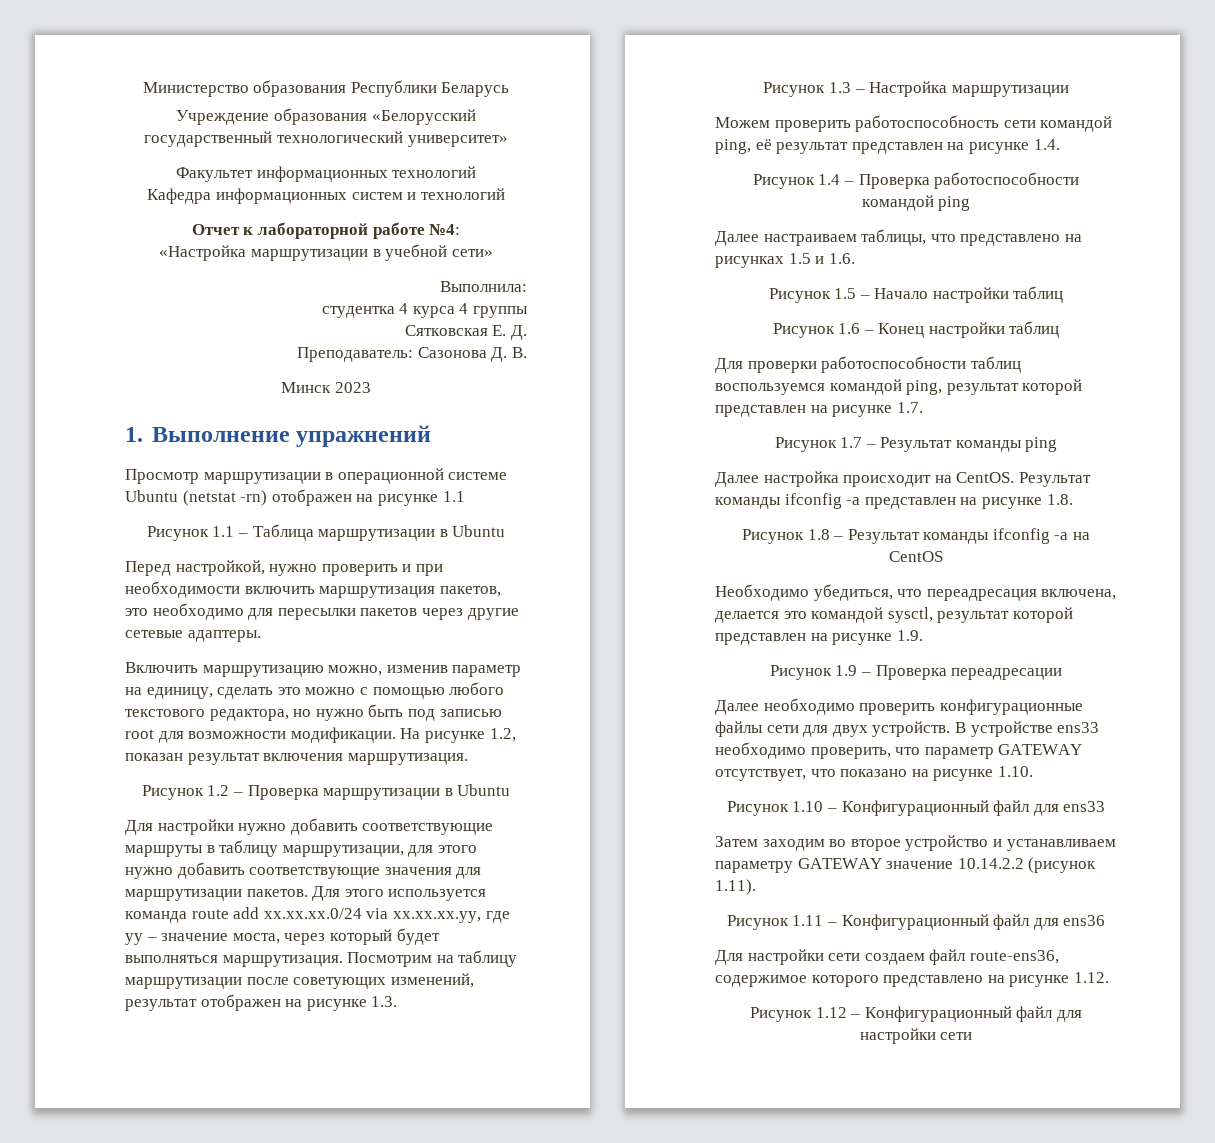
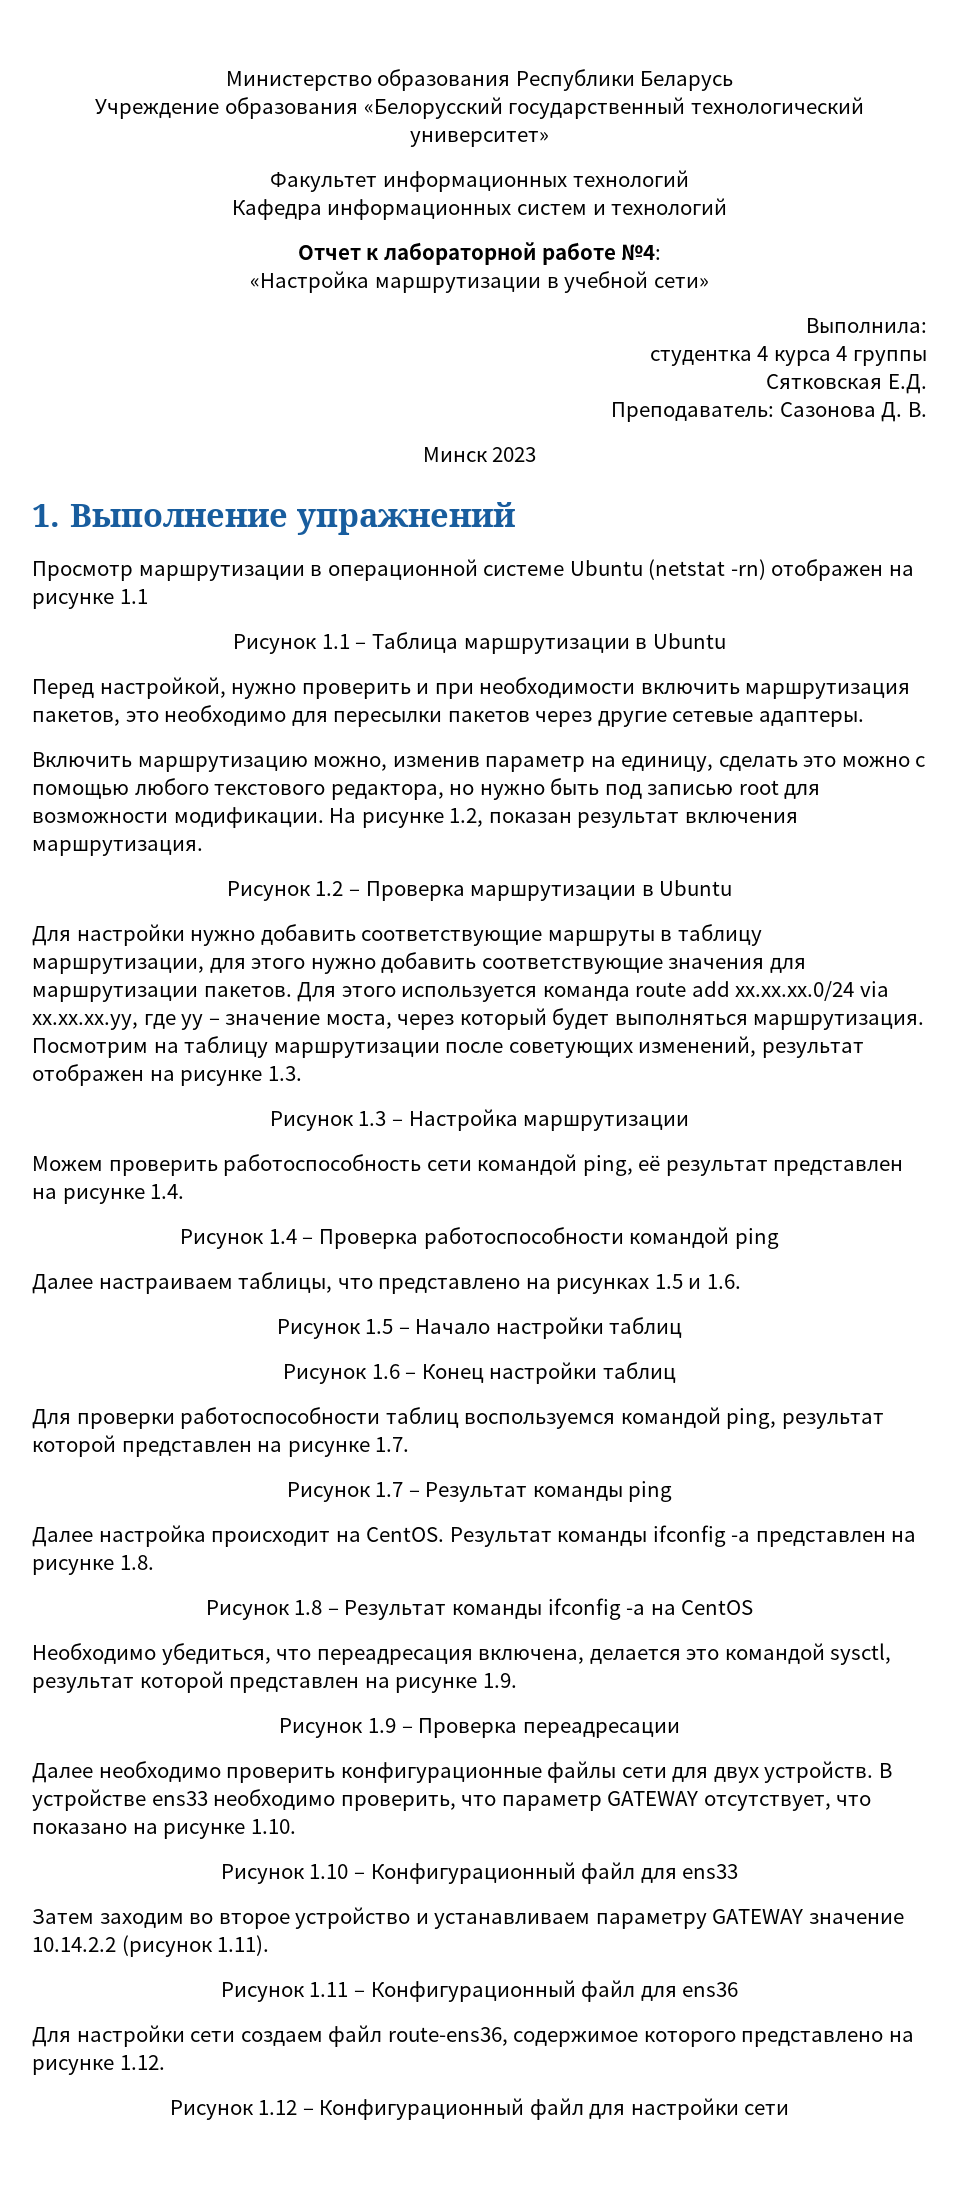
- Сятковская Е. Д.
+ Сятковская Е.Д.

